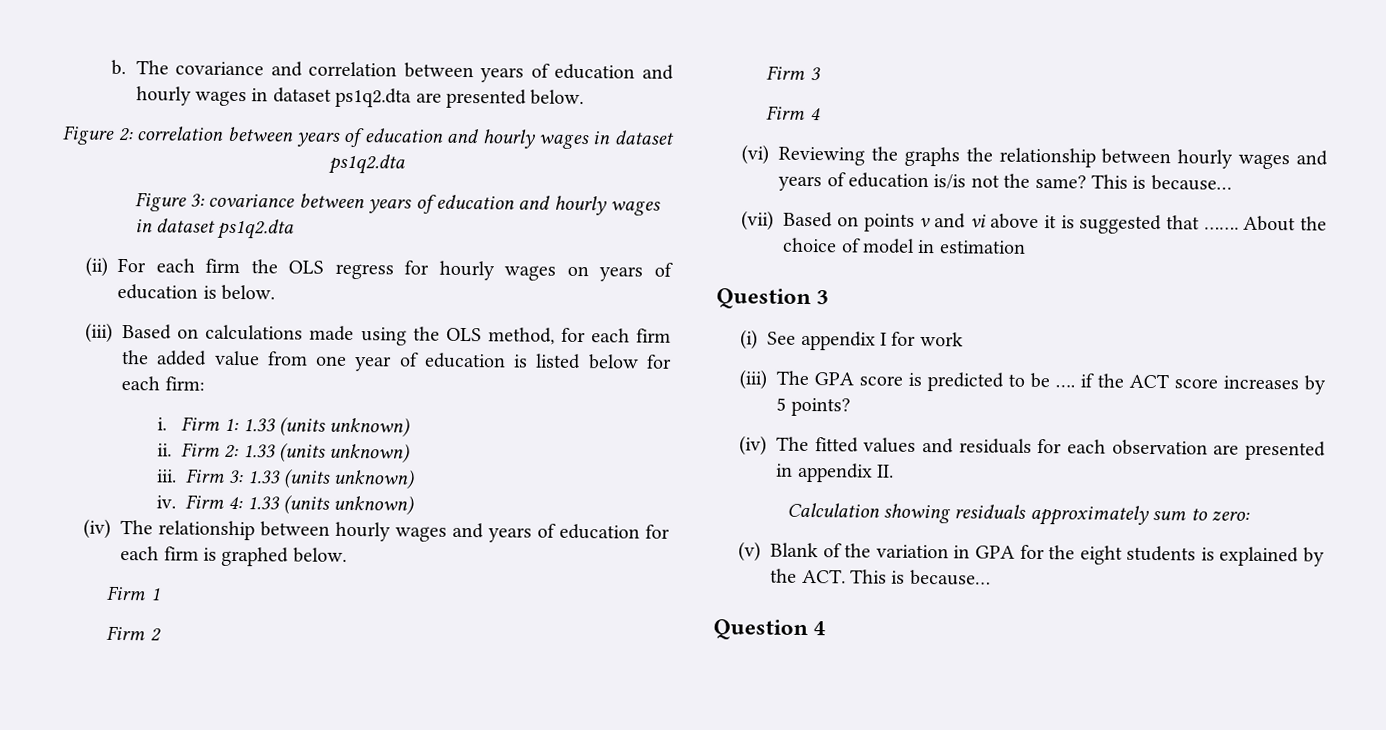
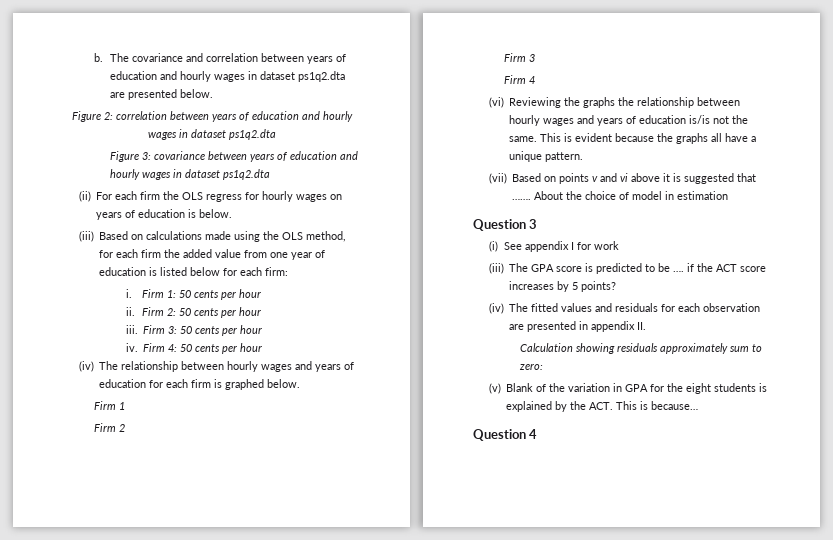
- Firm 1: 1.33 (units unknown)
+ Firm 1: 50 cents per hour
- Firm 2: 1.33 (units unknown)
+ Firm 2: 50 cents per hour
- Firm 3: 1.33 (units unknown)
+ Firm 3: 50 cents per hour
- Firm 4: 1.33 (units unknown)
+ Firm 4: 50 cents per hour
- (vi) Reviewing the graphs the relationship between hourly wages and years of education is/is not the same? This is because…
+ (vi) Reviewing the graphs the relationship between hourly wages and years of education is/is not the same. This is evident because the graphs all have a unique pattern.

